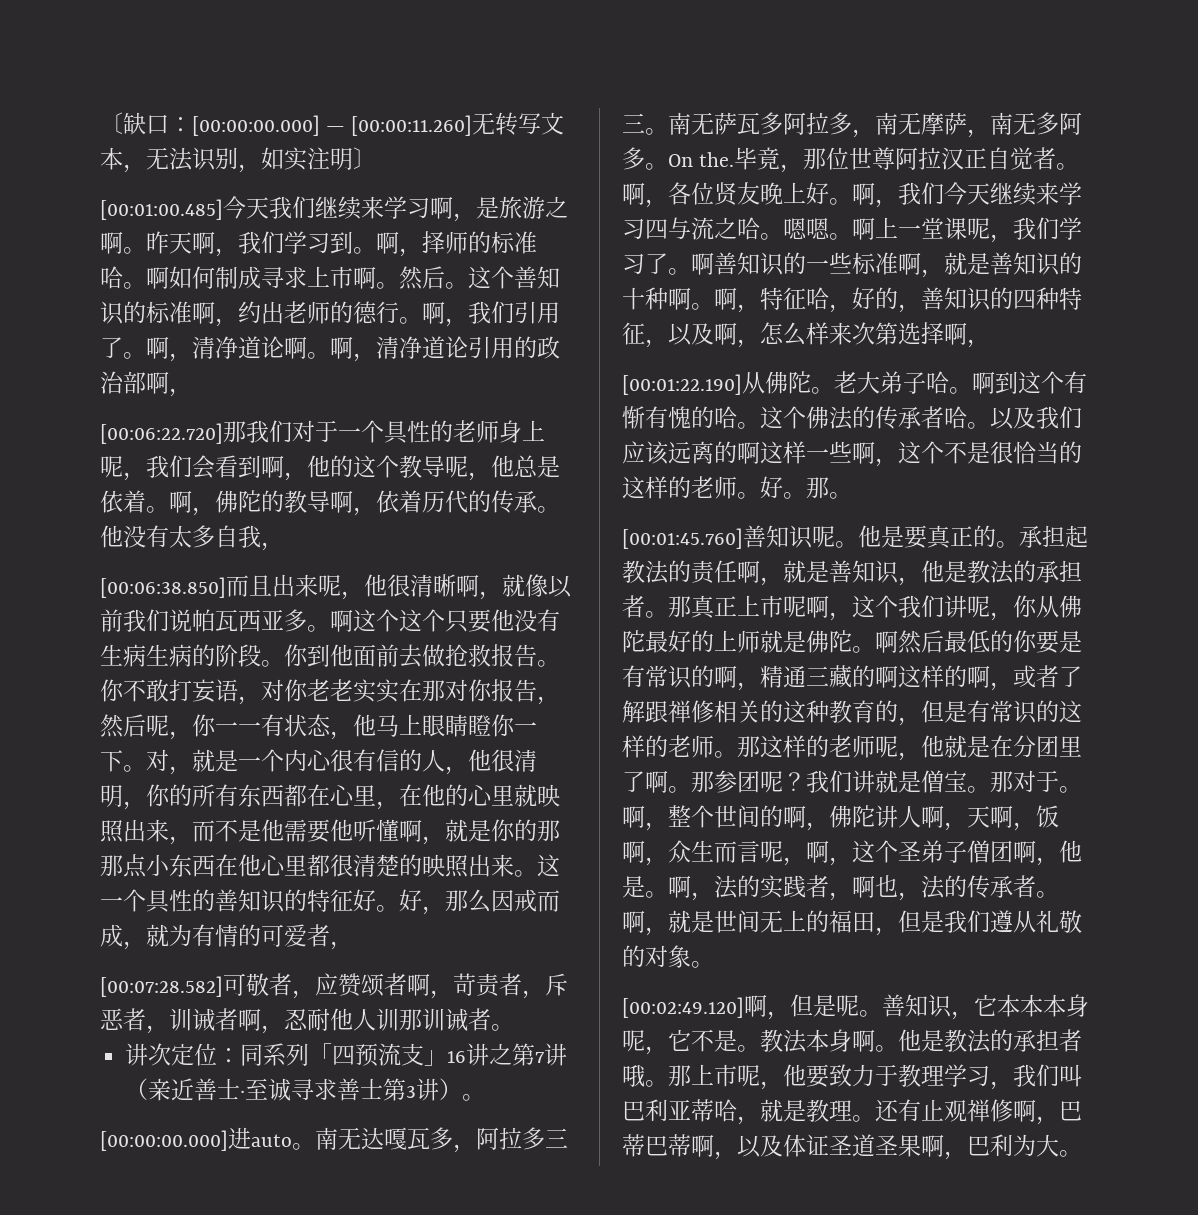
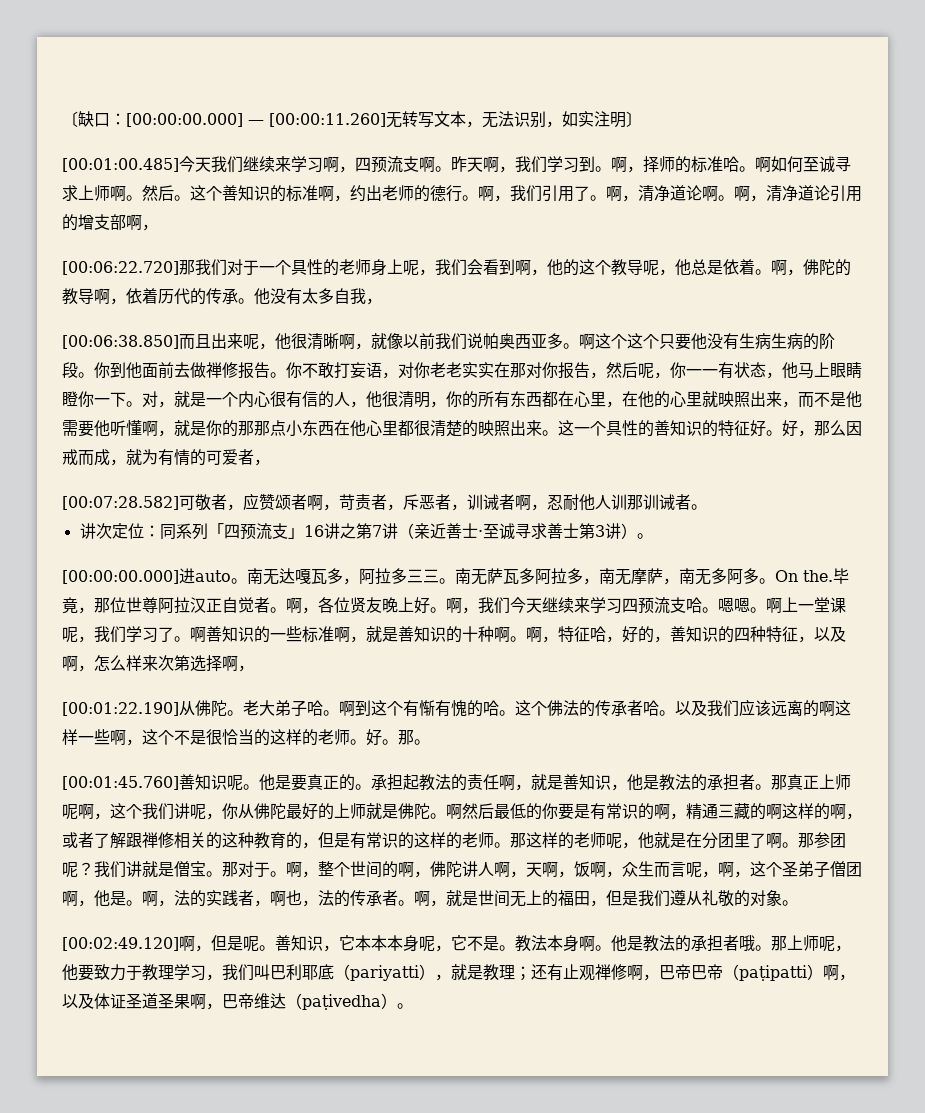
- [00:01:00.485]今天我们继续来学习啊，是旅游之啊。
+ [00:01:00.485]今天我们继续来学习啊，四预流支啊。
- 啊如何制成寻求上市啊。
+ 啊如何至诚寻求上师啊。
- 啊，清净道论引用的政治部啊，
+ 啊，清净道论引用的增支部啊，
- [00:06:38.850]而且出来呢，他很清晰啊，就像以前我们说帕瓦西亚多。
+ [00:06:38.850]而且出来呢，他很清晰啊，就像以前我们说帕奥西亚多。
- 你到他面前去做抢救报告。
+ 你到他面前去做禅修报告。
- 啊，我们今天继续来学习四与流之哈。
+ 啊，我们今天继续来学习四预流支哈。
- 那真正上市呢啊，这个我们讲呢，你从佛陀最好的上师就是佛陀。
+ 那真正上师呢啊，这个我们讲呢，你从佛陀最好的上师就是佛陀。
- 那上市呢，他要致力于教理学习，我们叫巴利亚蒂哈，就是教理。还有止观禅修啊，巴蒂巴蒂啊，以及体证圣道圣果啊，巴利为大。
+ 那上师呢，他要致力于教理学习，我们叫巴利耶底（pariyatti），就是教理；还有止观禅修啊，巴帝巴帝（paṭipatti）啊，以及体证圣道圣果啊，巴帝维达（paṭivedha）。

